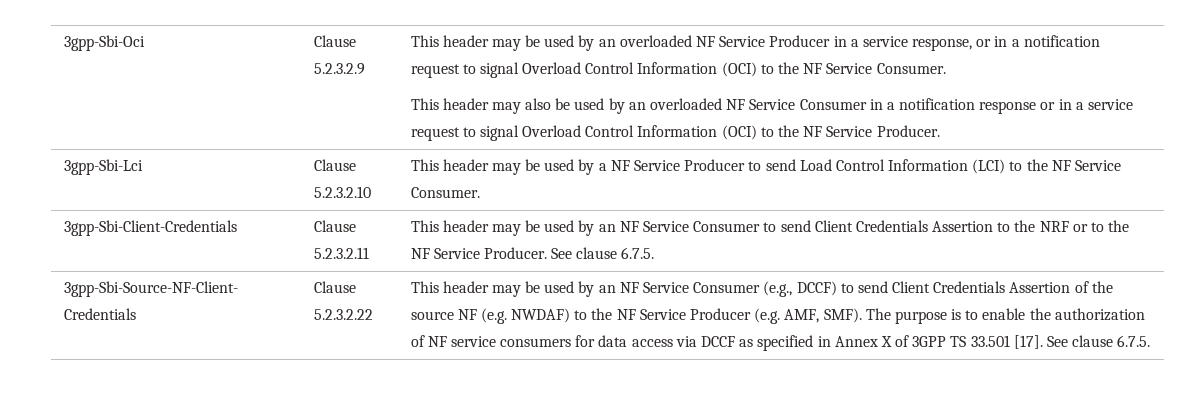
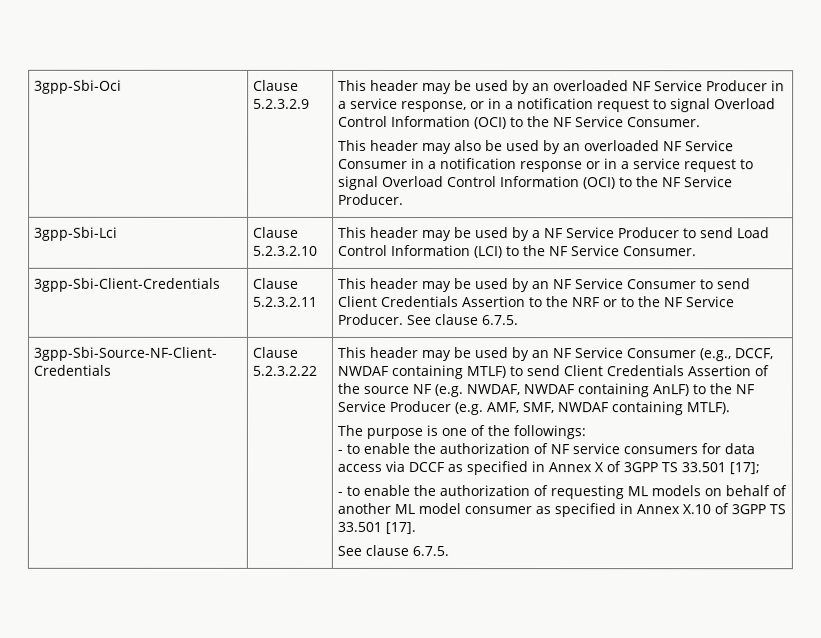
- This header may be used by an NF Service Consumer (e.g., DCCF) to send Client Credentials Assertion of the source NF (e.g. NWDAF) to the NF Service Producer (e.g. AMF, SMF). The purpose is to enable the authorization of NF service consumers for data access via DCCF as specified in Annex X of 3GPP TS 33.501 [17]. See clause 6.7.5.
+ This header may be used by an NF Service Consumer (e.g., DCCF, NWDAF containing MTLF) to send Client Credentials Assertion of the source NF (e.g. NWDAF, NWDAF containing AnLF) to the NF Service Producer (e.g. AMF, SMF, NWDAF containing MTLF).
+ The purpose is one of the followings:
+ - to enable the authorization of NF service consumers for data access via DCCF as specified in Annex X of 3GPP TS 33.501 [17];
+ - to enable the authorization of requesting ML models on behalf of another ML model consumer as specified in Annex X.10 of 3GPP TS 33.501 [17].
+ See clause 6.7.5.

